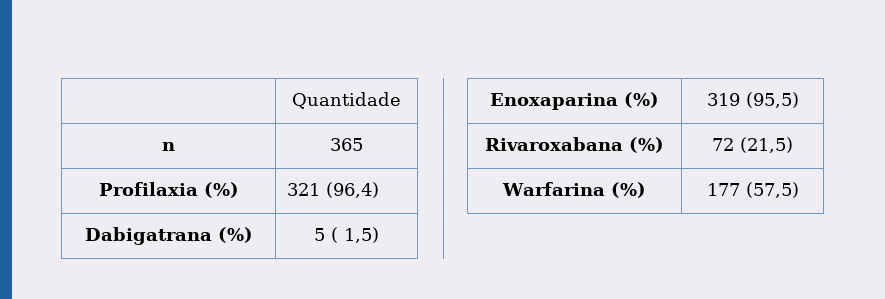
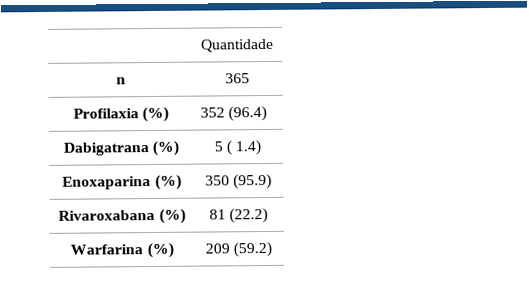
- Profilaxia (%) | 321 (96,4)
+ Profilaxia (%) | 352 (96.4)
- Dabigatrana (%) | 5 ( 1,5)
+ Dabigatrana (%) | 5 ( 1.4)
- Enoxaparina (%) | 319 (95,5)
+ Enoxaparina (%) | 350 (95.9)
- Rivaroxabana (%) | 72 (21,5)
+ Rivaroxabana (%) | 81 (22.2)
- Warfarina (%) | 177 (57,5)
+ Warfarina (%) | 209 (59.2)

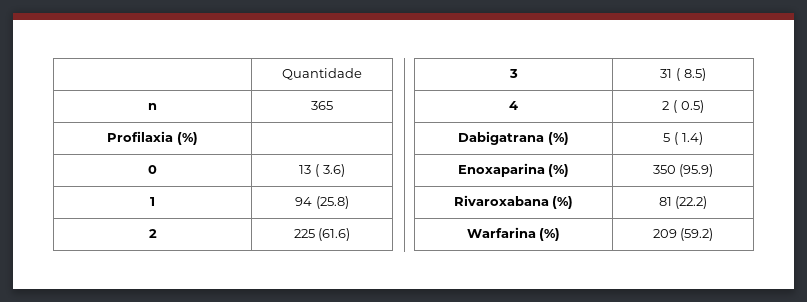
- Profilaxia (%) | 352 (96.4)
+ Profilaxia (%) |
+ 0 | 13 ( 3.6)
+ 1 | 94 (25.8)
+ 2 | 225 (61.6)
+ 3 | 31 ( 8.5)
+ 4 | 2 ( 0.5)

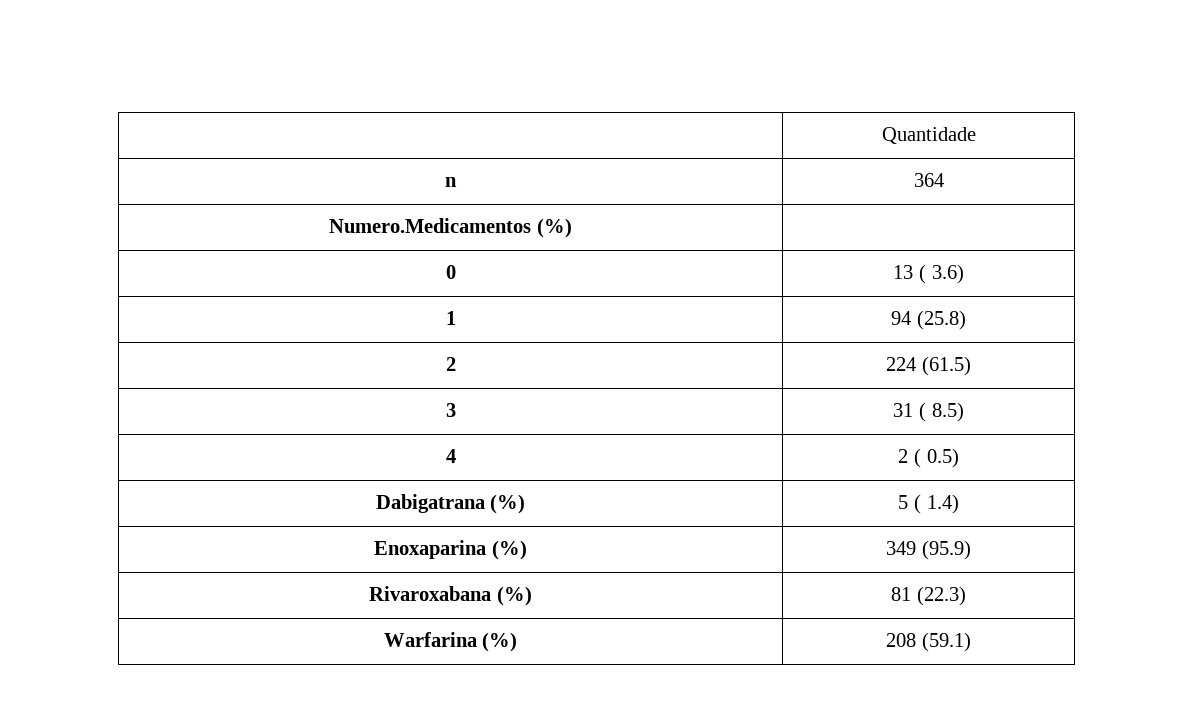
- n | 365
- Profilaxia (%) |
+ n | 364
+ Numero.Medicamentos (%) |
- 2 | 225 (61.6)
+ 2 | 224 (61.5)
- Enoxaparina (%) | 350 (95.9)
+ Enoxaparina (%) | 349 (95.9)
- Rivaroxabana (%) | 81 (22.2)
+ Rivaroxabana (%) | 81 (22.3)
- Warfarina (%) | 209 (59.2)
+ Warfarina (%) | 208 (59.1)

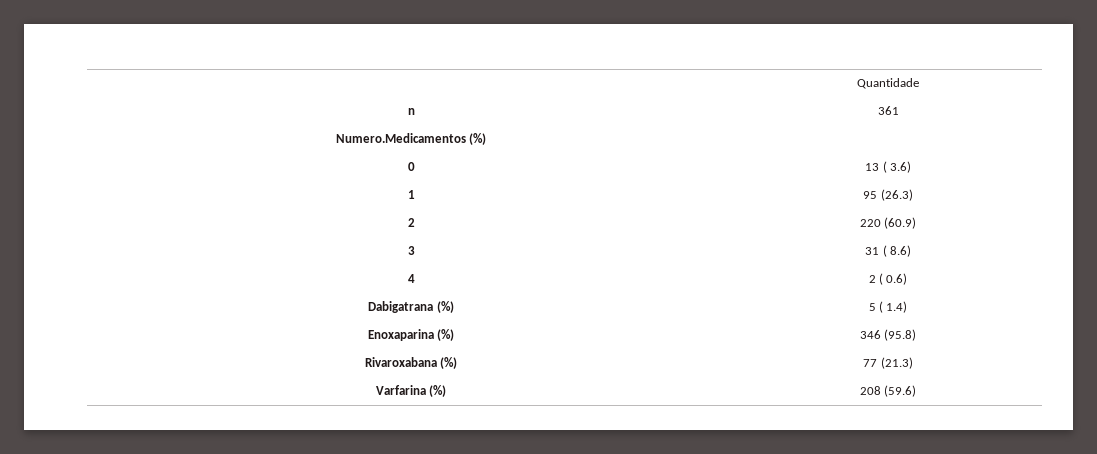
- n | 364
+ n | 361
- 1 | 94 (25.8)
+ 1 | 95 (26.3)
- 2 | 224 (61.5)
+ 2 | 220 (60.9)
- 3 | 31 ( 8.5)
+ 3 | 31 ( 8.6)
- 4 | 2 ( 0.5)
+ 4 | 2 ( 0.6)
- Enoxaparina (%) | 349 (95.9)
+ Enoxaparina (%) | 346 (95.8)
- Rivaroxabana (%) | 81 (22.3)
- Warfarina (%) | 208 (59.1)
+ Rivaroxabana (%) | 77 (21.3)
+ Varfarina (%) | 208 (59.6)

